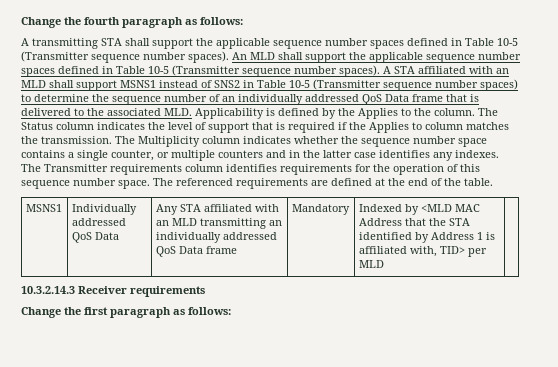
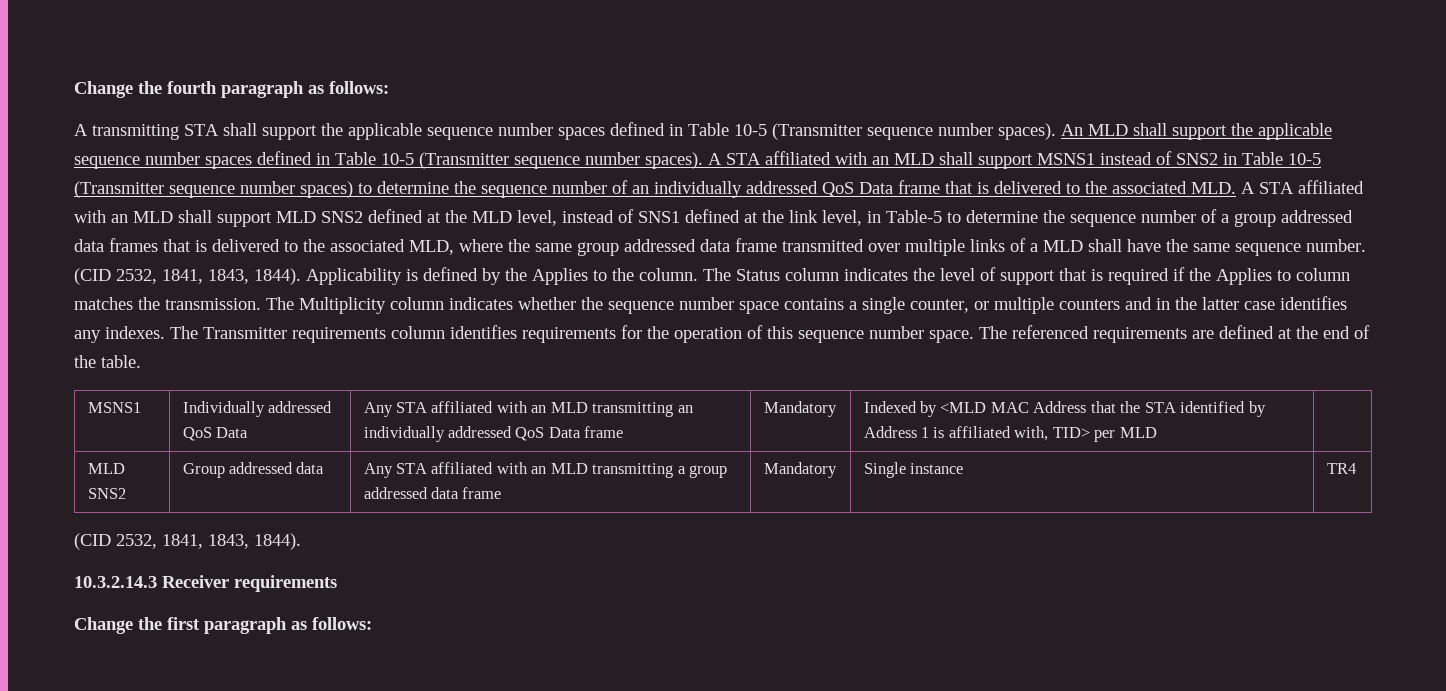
- A STA affiliated with an MLD shall support MSNS1 instead of SNS2 in Table 10-5 (Transmitter sequence number spaces) to determine the sequence number of an individually addressed QoS Data frame that is delivered to the associated MLD. Applicability is defined by the Applies to the column.
+ A STA affiliated with an MLD shall support MSNS1 instead of SNS2 in Table 10-5 (Transmitter sequence number spaces) to determine the sequence number of an individually addressed QoS Data frame that is delivered to the associated MLD. A STA affiliated with an MLD shall support MLD SNS2 defined at the MLD level, instead of SNS1 defined at the link level, in Table-5 to determine the sequence number of a group addressed data frames that is delivered to the associated MLD, where the same group addressed data frame transmitted over multiple links of a MLD shall have the same sequence number. (CID 2532, 1841, 1843, 1844). Applicability is defined by the Applies to the column.
+ MLD SNS2 | Group addressed data | Any STA affiliated with an MLD transmitting a group addressed data frame | Mandatory | Single instance | TR4
+ (CID 2532, 1841, 1843, 1844).

